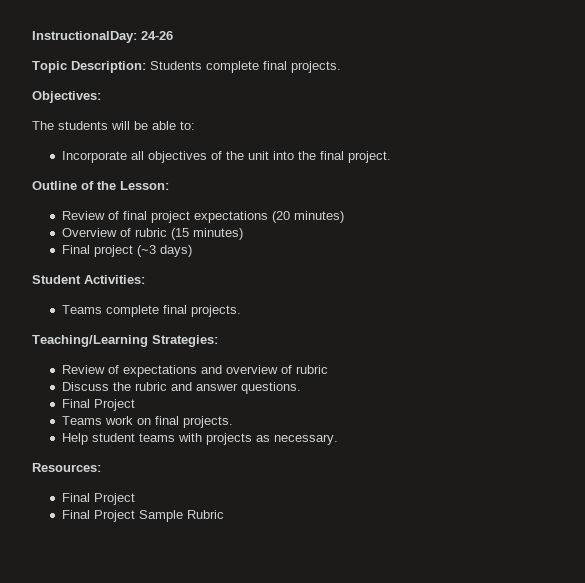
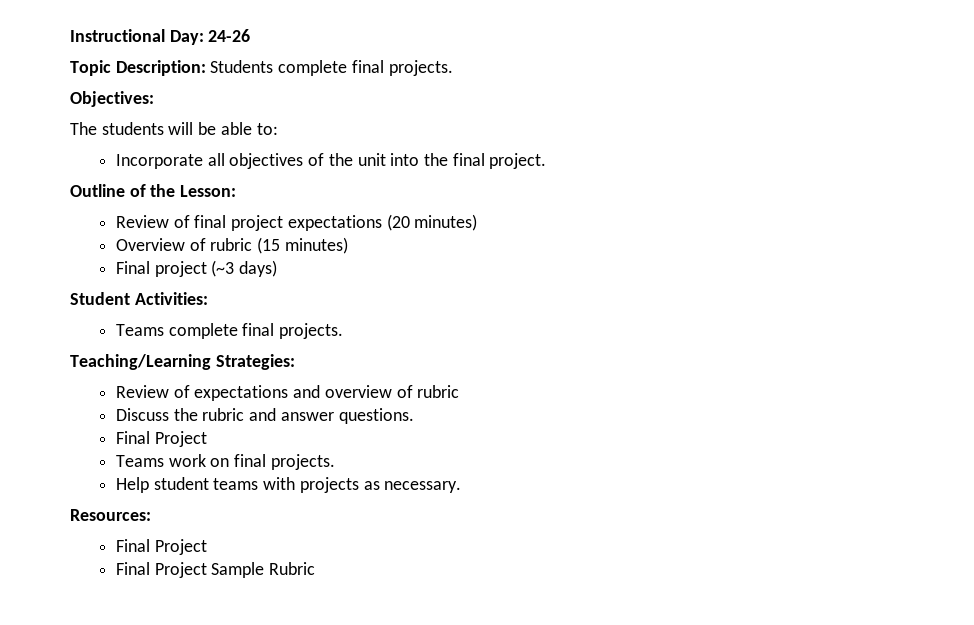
- InstructionalDay: 24-26
+ Instructional Day: 24-26

